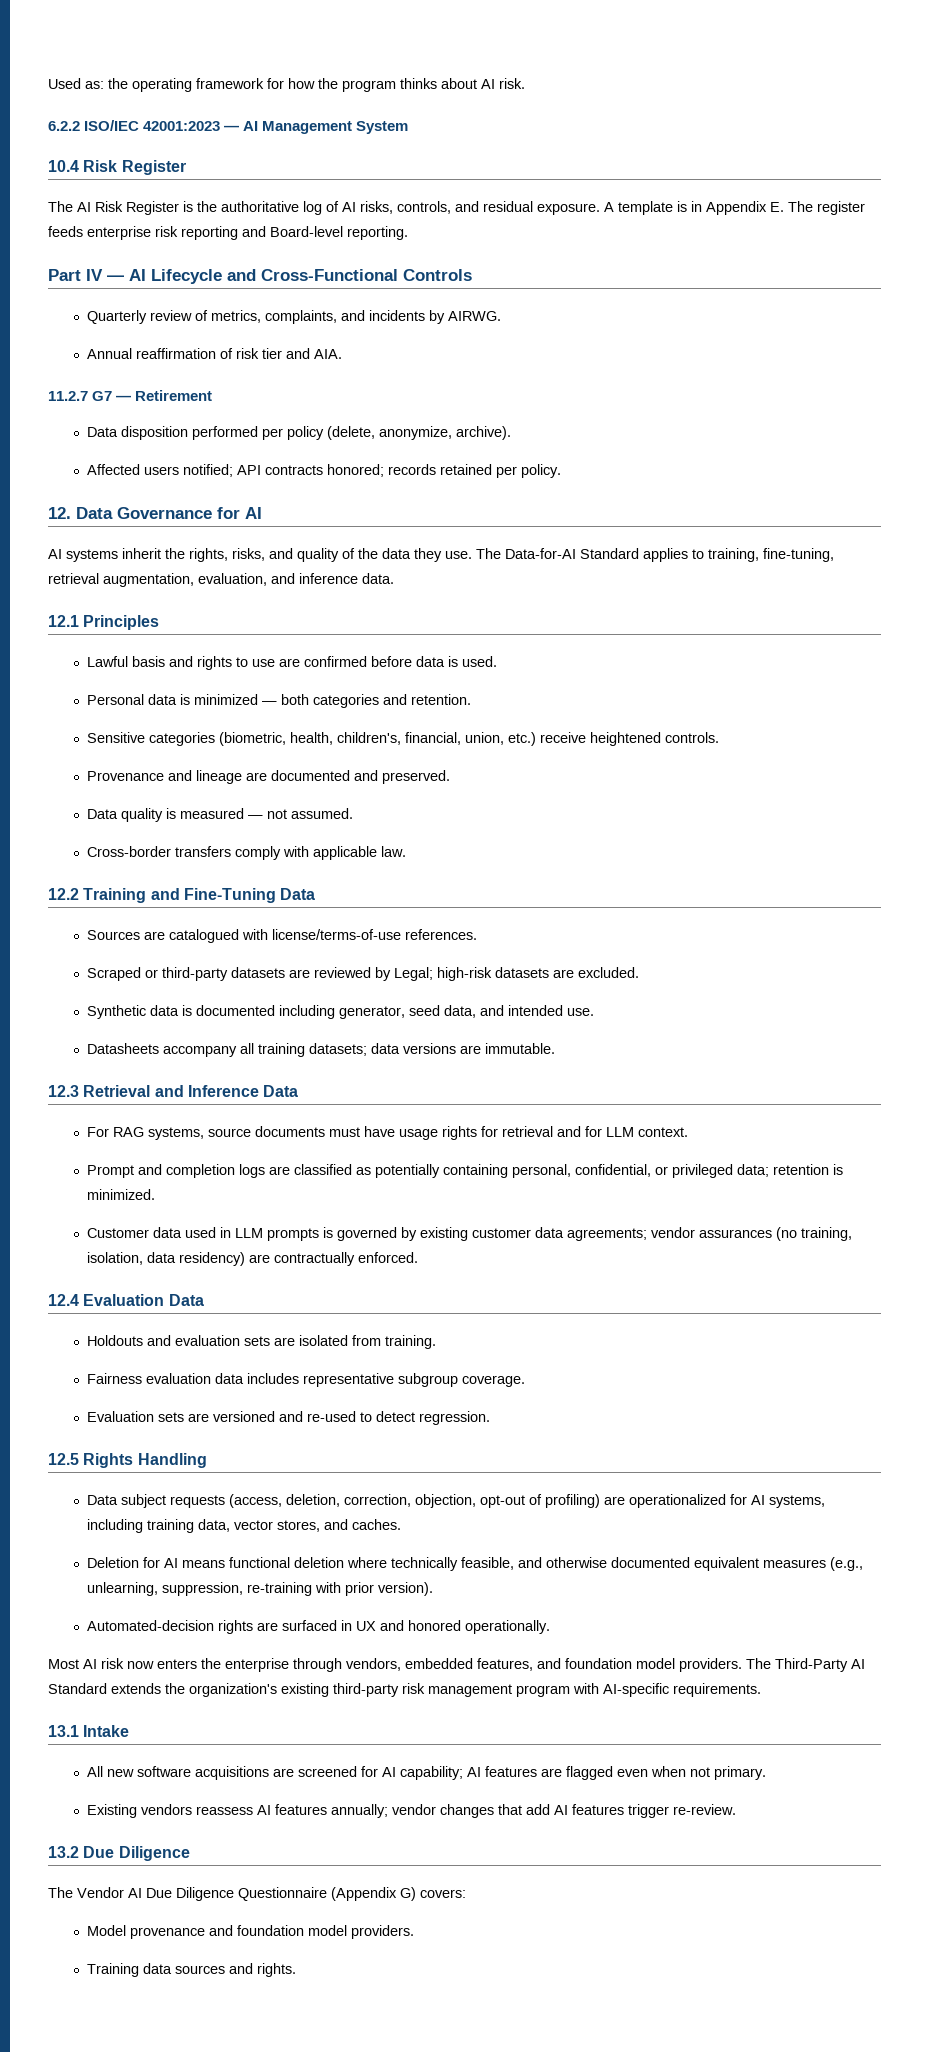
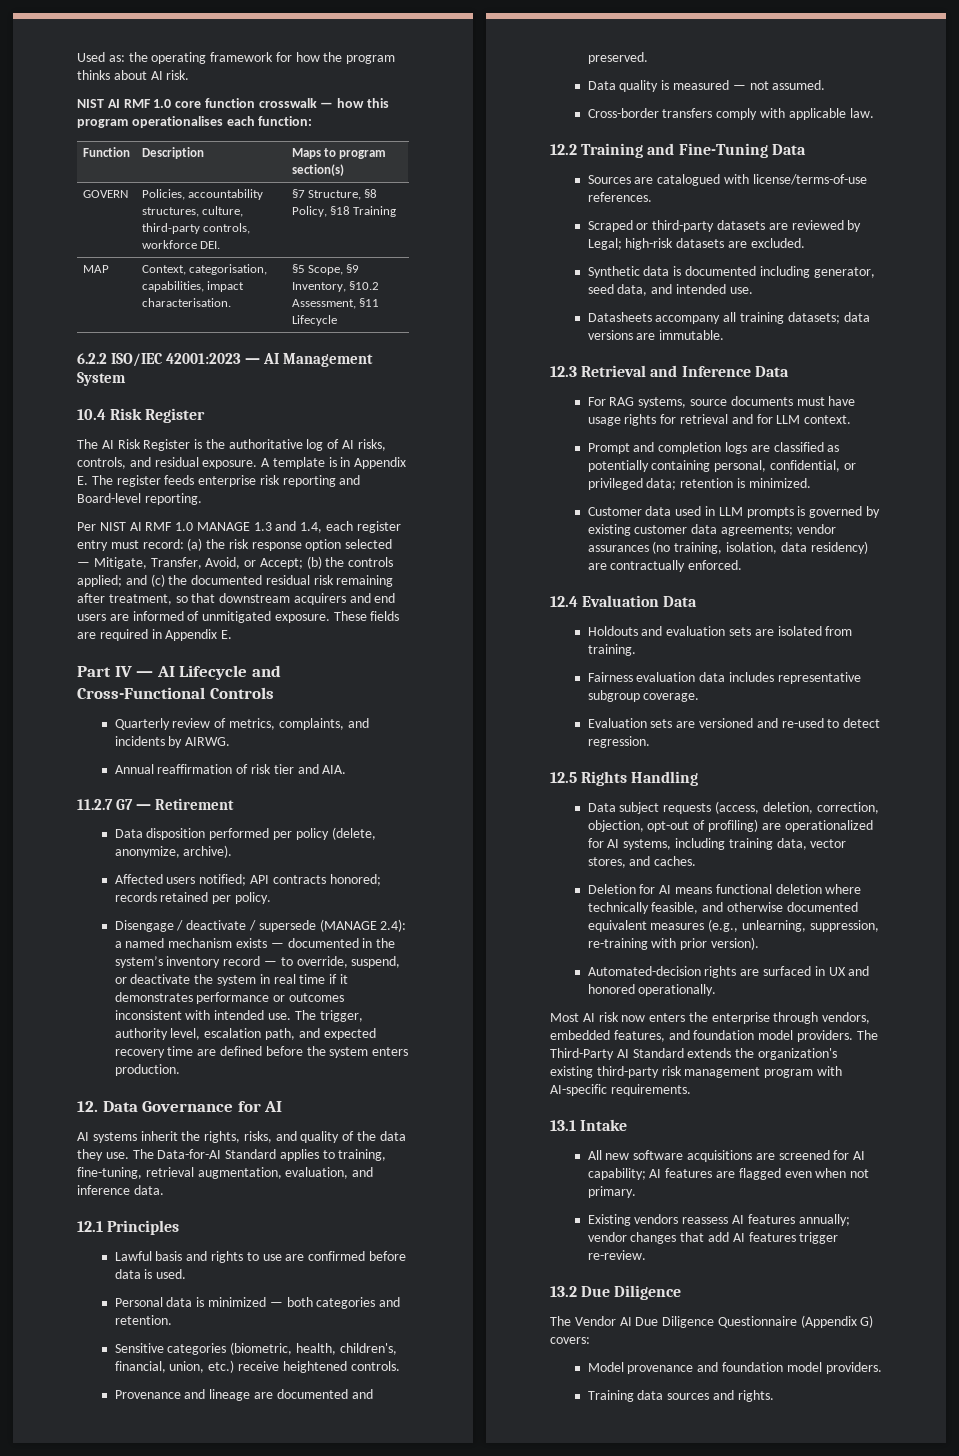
+ NIST AI RMF 1.0 core function crosswalk — how this program operationalises each function:
+ Function | Description | Maps to program section(s)
+ GOVERN | Policies, accountability structures, culture, third-party controls, workforce DEI. | §7 Structure, §8 Policy, §18 Training
+ MAP | Context, categorisation, capabilities, impact characterisation. | §5 Scope, §9 Inventory, §10.2 Assessment, §11 Lifecycle
+ Per NIST AI RMF 1.0 MANAGE 1.3 and 1.4, each register entry must record: (a) the risk response option selected — Mitigate, Transfer, Avoid, or Accept; (b) the controls applied; and (c) the documented residual risk remaining after treatment, so that downstream acquirers and end users are informed of unmitigated exposure. These fields are required in Appendix E.
+ Disengage / deactivate / supersede (MANAGE 2.4): a named mechanism exists — documented in the system’s inventory record — to override, suspend, or deactivate the system in real time if it demonstrates performance or outcomes inconsistent with intended use. The trigger, authority level, escalation path, and expected recovery time are defined before the system enters production.

